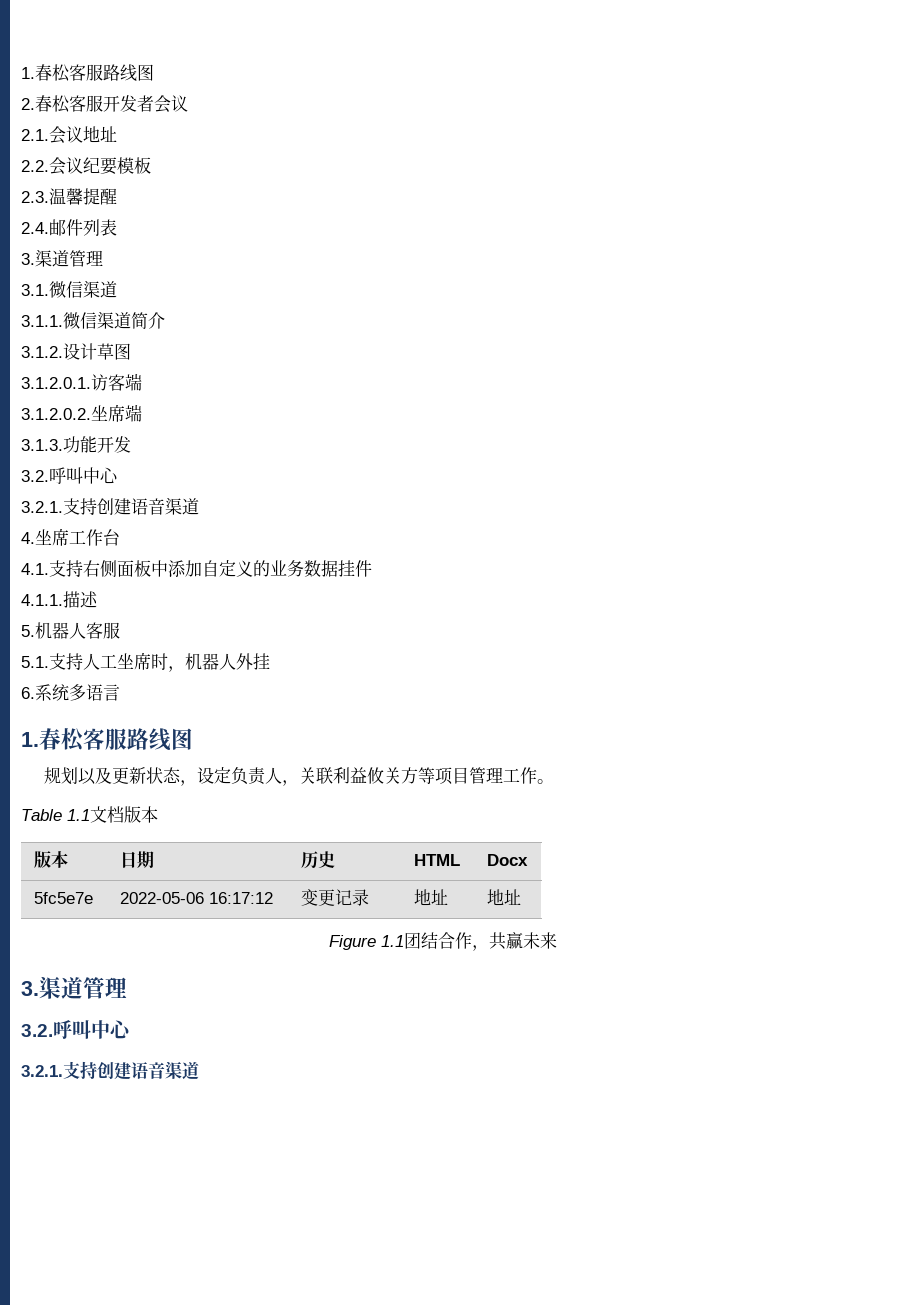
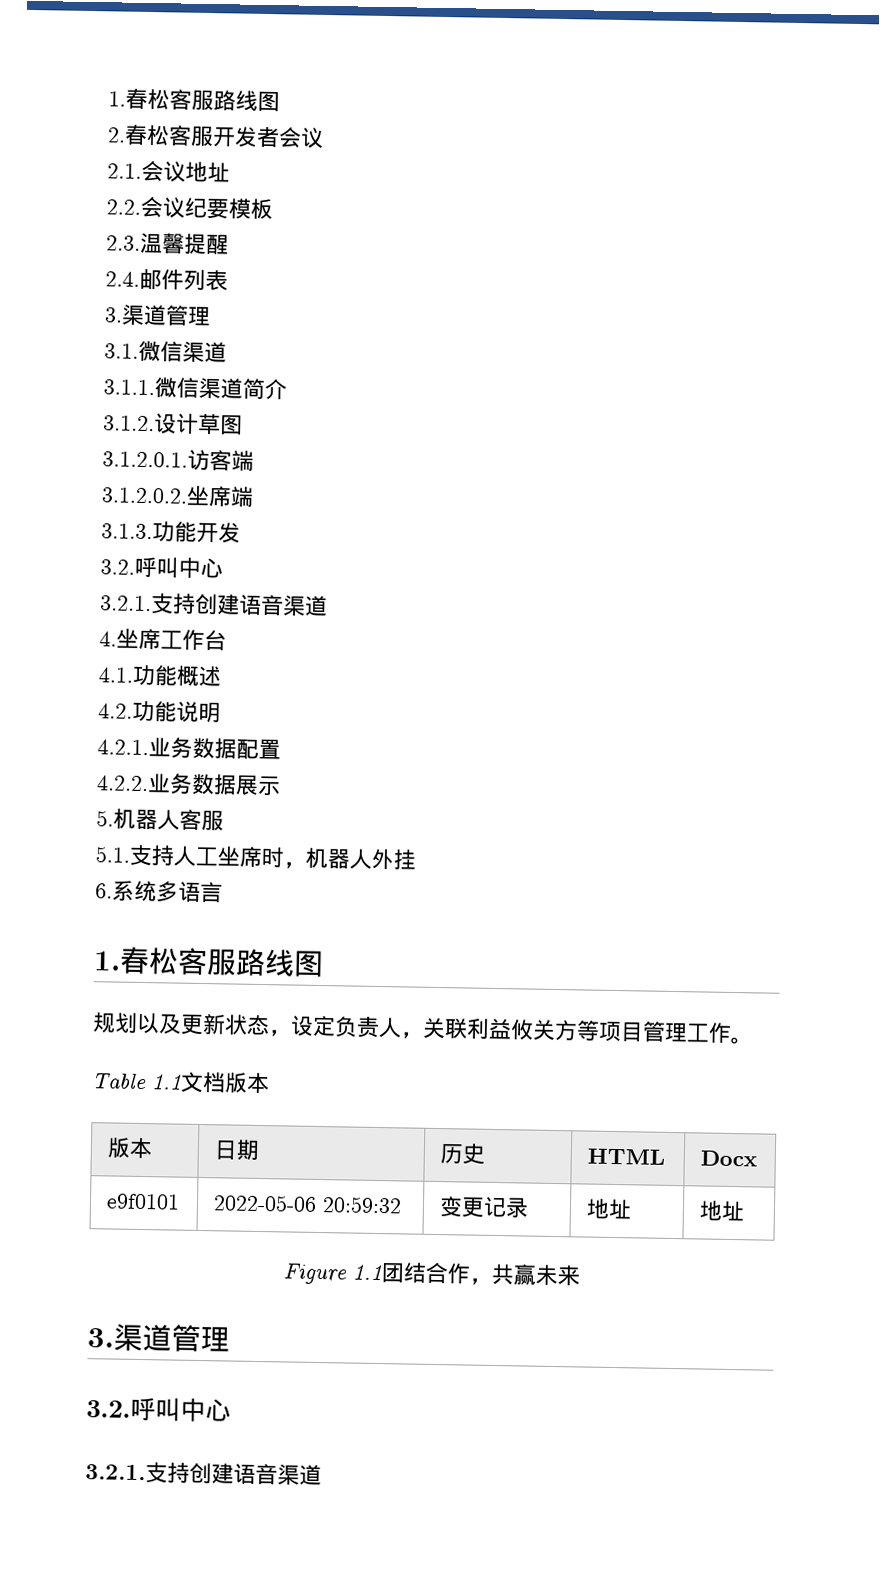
- 4.1.支持右侧面板中添加自定义的业务数据挂件
- 4.1.1.描述
+ 4.1.功能概述
+ 4.2.功能说明
+ 4.2.1.业务数据配置
+ 4.2.2.业务数据展示
- 5fc5e7e | 2022-05-06 16:17:12 | 变更记录 | 地址 | 地址
+ e9f0101 | 2022-05-06 20:59:32 | 变更记录 | 地址 | 地址

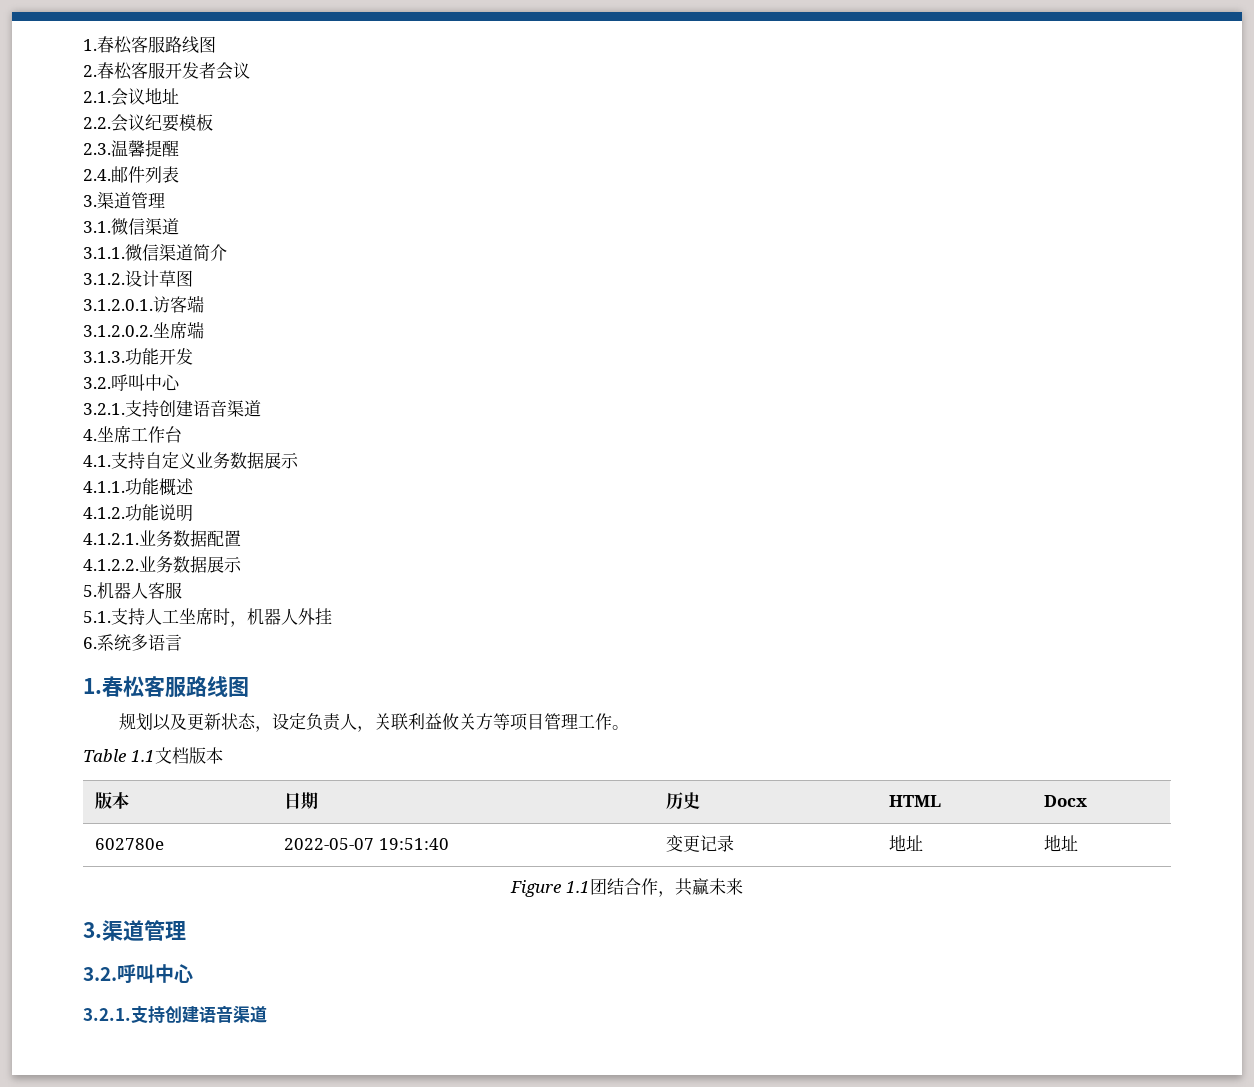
- 4.1.功能概述
+ 4.1.支持自定义业务数据展示
+ 4.1.1.功能概述
- 4.2.功能说明
+ 4.1.2.功能说明
- 4.2.1.业务数据配置
+ 4.1.2.1.业务数据配置
- 4.2.2.业务数据展示
+ 4.1.2.2.业务数据展示
- e9f0101 | 2022-05-06 20:59:32 | 变更记录 | 地址 | 地址
+ 602780e | 2022-05-07 19:51:40 | 变更记录 | 地址 | 地址

